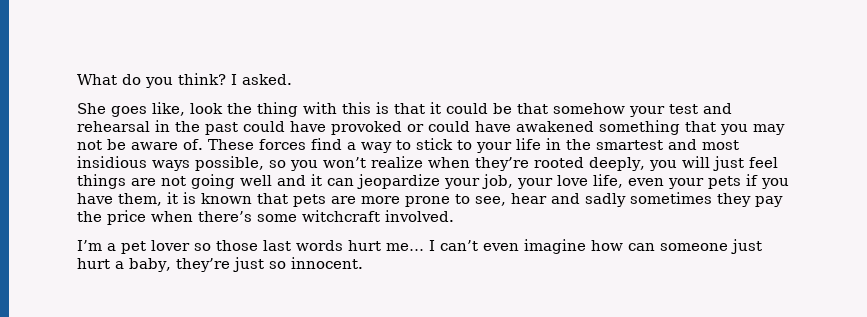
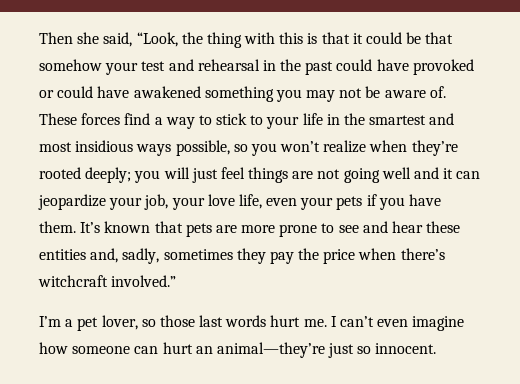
- What do you think? I asked.
- She goes like, look the thing with this is that it could be that somehow your test and rehearsal in the past could have provoked or could have awakened something that you may not be aware of.
+ Then she said, “Look, the thing with this is that it could be that somehow your test and rehearsal in the past could have provoked or could have awakened something you may not be aware of.
- These forces find a way to stick to your life in the smartest and most insidious ways possible, so you won’t realize when they’re rooted deeply, you will just feel things are not going well and it can jeopardize your job, your love life, even your pets if you have them, it is known that pets are more prone to see, hear and sadly sometimes they pay the price when there’s some witchcraft involved.
+ These forces find a way to stick to your life in the smartest and most insidious ways possible, so you won’t realize when they’re rooted deeply; you will just feel things are not going well and it can jeopardize your job, your love life, even your pets if you have them. It’s known that pets are more prone to see and hear these entities and, sadly, sometimes they pay the price when there’s witchcraft involved.”
- I’m a pet lover so those last words hurt me…
+ I’m a pet lover, so those last words hurt me.
- I can’t even imagine how can someone just hurt a baby, they’re just so innocent.
+ I can’t even imagine how someone can hurt an animal—they’re just so innocent.

